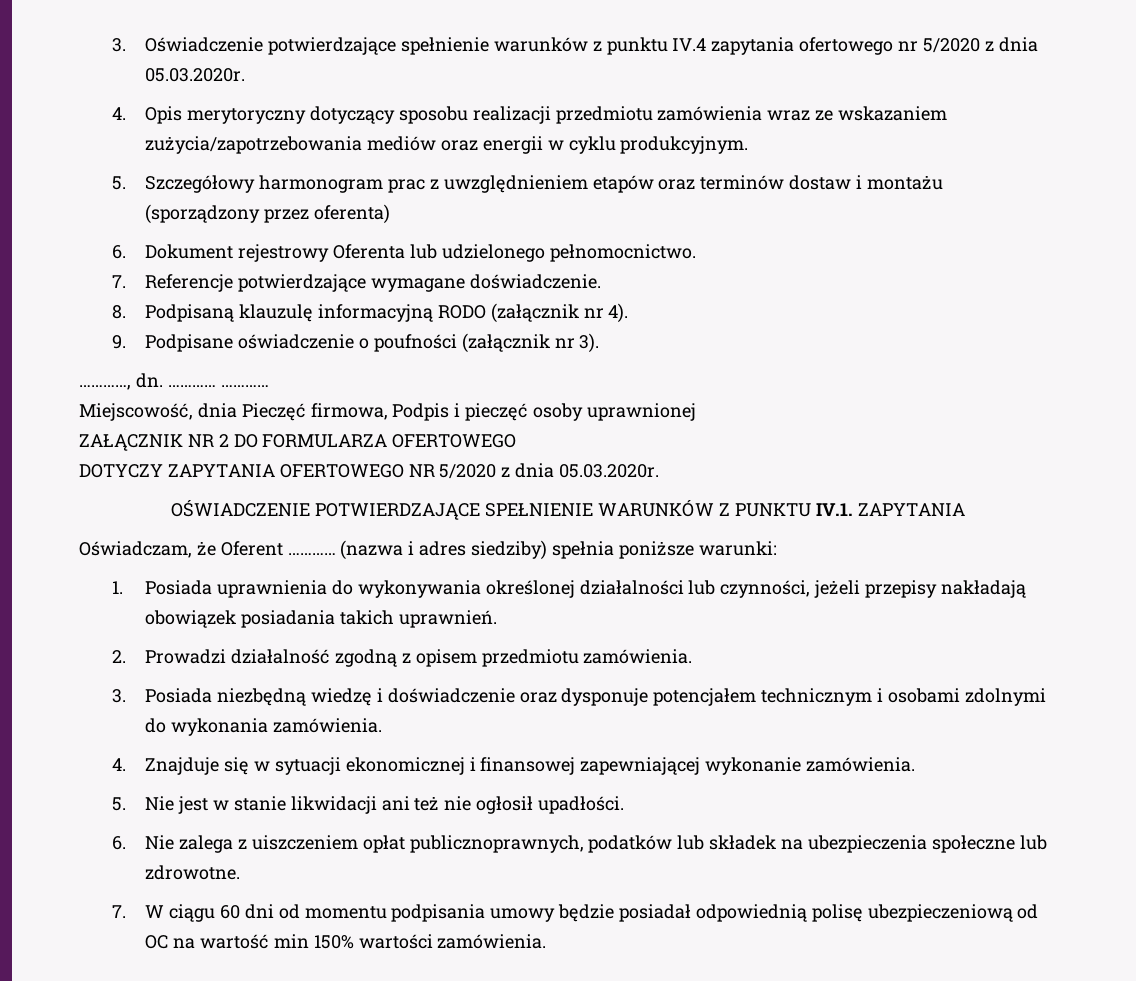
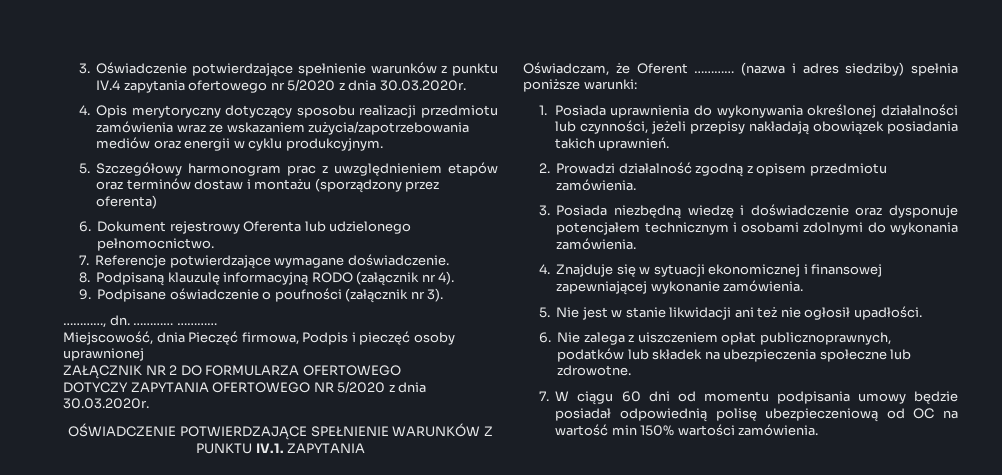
- 3. Oświadczenie potwierdzające spełnienie warunków z punktu IV.4 zapytania ofertowego nr 5/2020 z dnia 05.03.2020r.
+ 3. Oświadczenie potwierdzające spełnienie warunków z punktu IV.4 zapytania ofertowego nr 5/2020 z dnia 30.03.2020r.
- DOTYCZY ZAPYTANIA OFERTOWEGO NR 5/2020 z dnia 05.03.2020r.
+ DOTYCZY ZAPYTANIA OFERTOWEGO NR 5/2020 z dnia 30.03.2020r.

